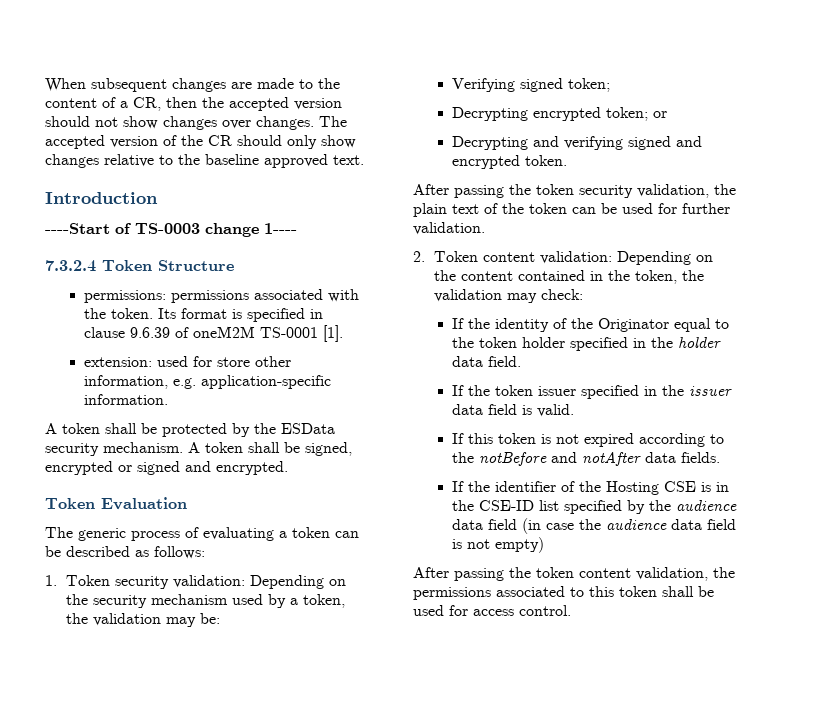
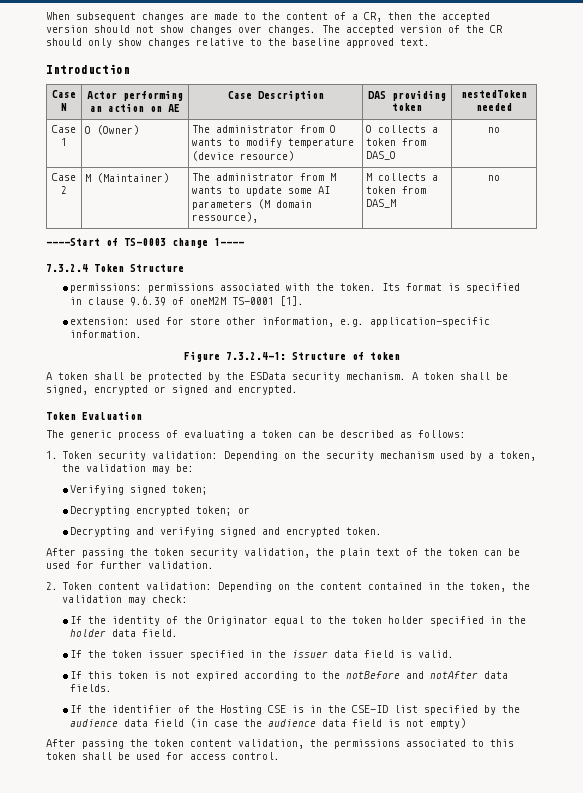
+ Case N | Actor performing an action on AE | Case Description | DAS providing token | nestedToken needed
+ Case 1 | O (Owner) | The administrator from O wants to modify temperature (device resource) | O collects a token from DAS_O | no
+ Case 2 | M (Maintainer) | The administrator from M wants to update some AI parameters (M domain ressource), | M collects a token from DAS_M | no
+ Figure 7.3.2.4-1: Structure of token

